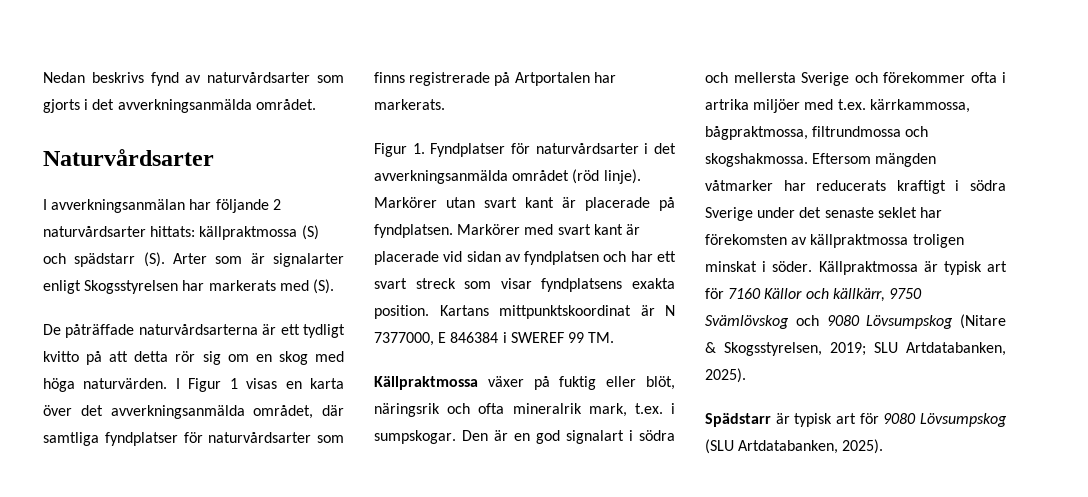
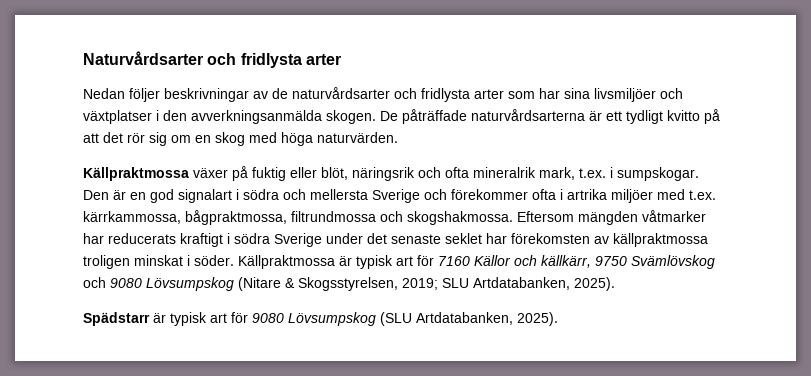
- Nedan beskrivs fynd av naturvårdsarter som gjorts i det avverkningsanmälda området.
- Naturvårdsarter
- I avverkningsanmälan har följande 2 naturvårdsarter hittats: källpraktmossa (S) och spädstarr (S). Arter som är signalarter enligt Skogsstyrelsen har markerats med (S).
- De påträffade naturvårdsarterna är ett tydligt kvitto på att detta rör sig om en skog med höga naturvärden. I Figur 1 visas en karta över det avverkningsanmälda området, där samtliga fyndplatser för naturvårdsarter som finns registrerade på Artportalen har markerats.
- Figur 1. Fyndplatser för naturvårdsarter i det avverkningsanmälda området (röd linje). Markörer utan svart kant är placerade på fyndplatsen. Markörer med svart kant är placerade vid sidan av fyndplatsen och har ett svart streck som visar fyndplatsens exakta position. Kartans mittpunktskoordinat är N 7377000, E 846384 i SWEREF 99 TM.
+ Naturvårdsarter och fridlysta arter
+ Nedan följer beskrivningar av de naturvårdsarter och fridlysta arter som har sina livsmiljöer och växtplatser i den avverkningsanmälda skogen. De påträffade naturvårdsarterna är ett tydligt kvitto på att det rör sig om en skog med höga naturvärden.

